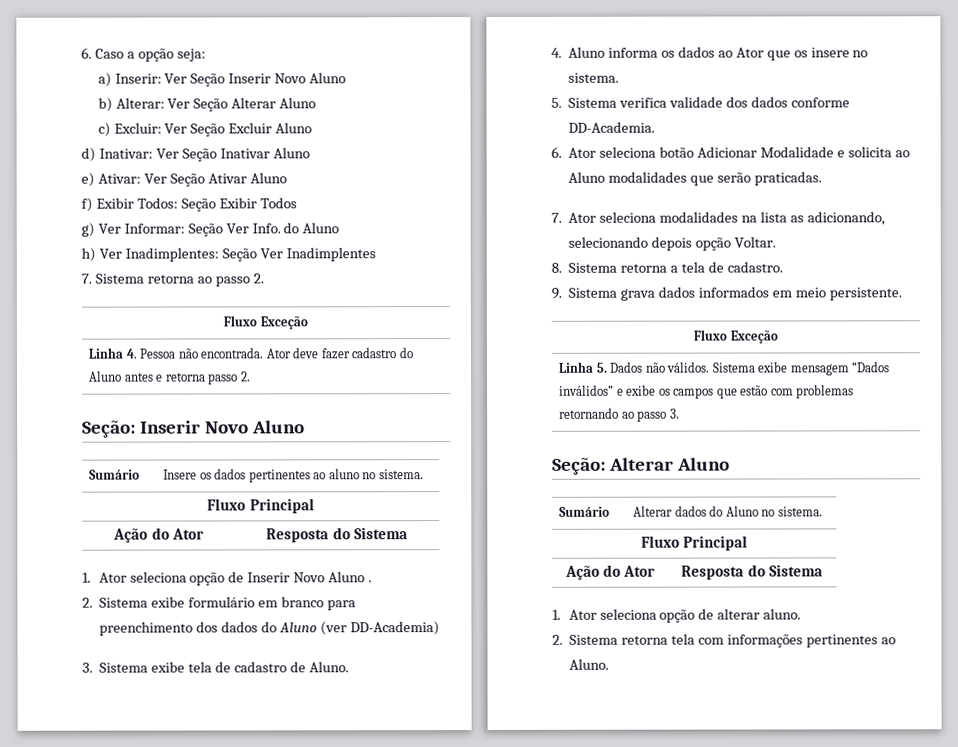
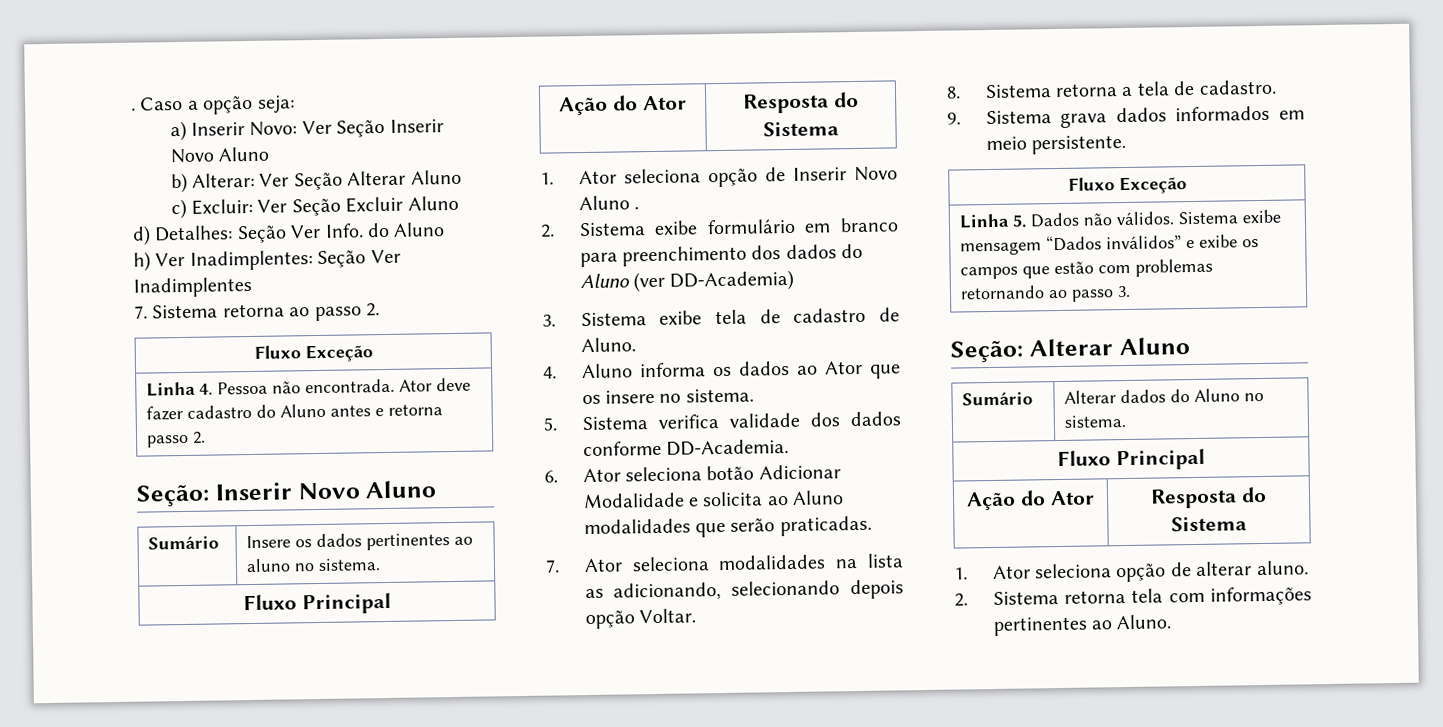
- 6. Caso a opção seja:
+ . Caso a opção seja:
- a) Inserir: Ver Seção Inserir Novo Aluno
+ a) Inserir Novo: Ver Seção Inserir Novo Aluno
- d) Inativar: Ver Seção Inativar Aluno
- e) Ativar: Ver Seção Ativar Aluno
- f) Exibir Todos: Seção Exibir Todos
- g) Ver Informar: Seção Ver Info. do Aluno
+ d) Detalhes: Seção Ver Info. do Aluno

